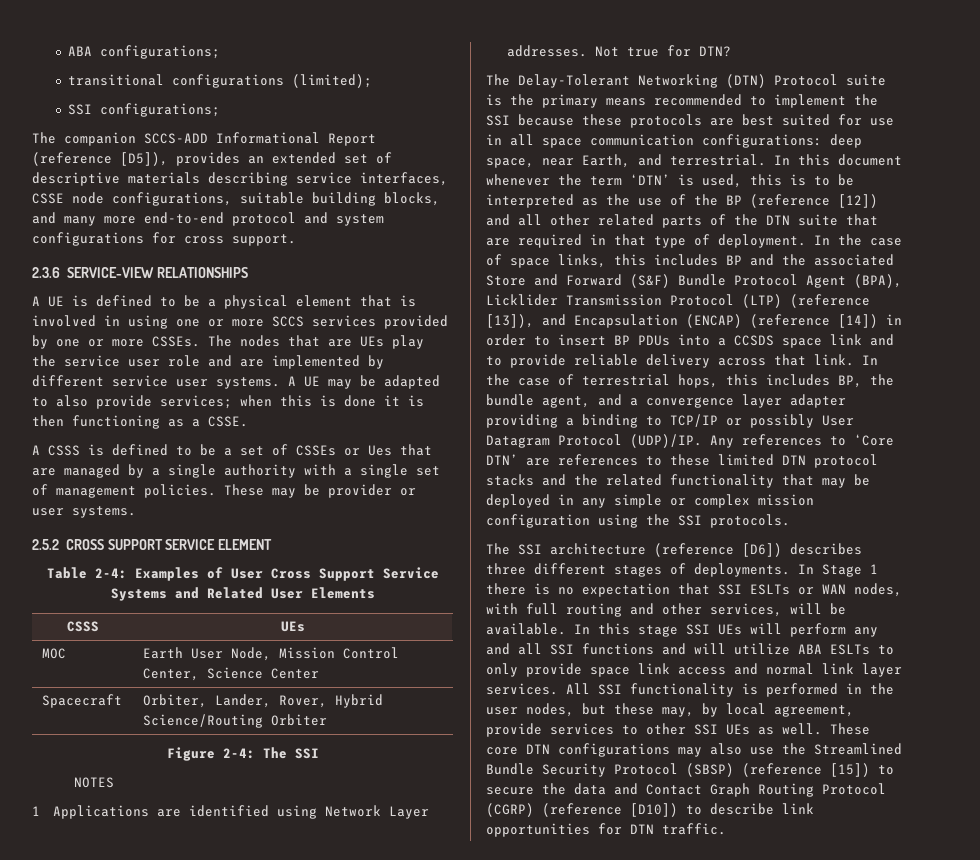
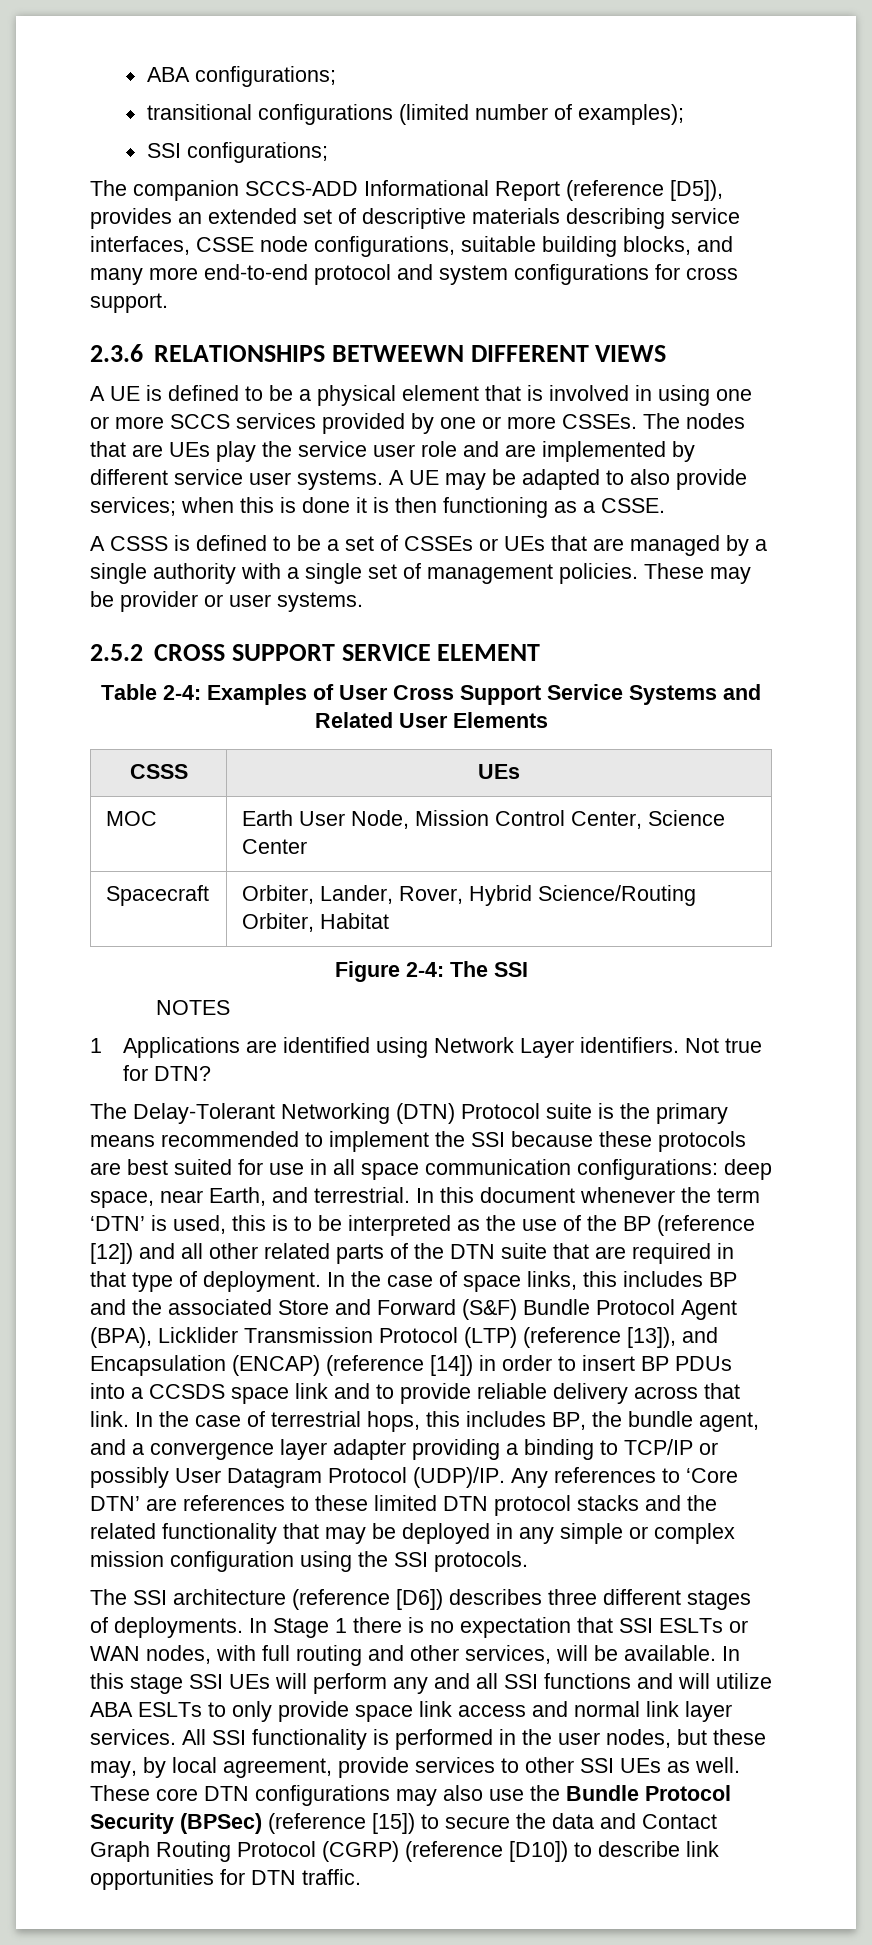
- transitional configurations (limited);
+ transitional configurations (limited number of examples);
- 2.3.6 SERVICE-VIEW RELATIONSHIPS
+ 2.3.6 RELATIONSHIPS BETWEEWN DIFFERENT VIEWS
- A CSSS is defined to be a set of CSSEs or Ues that are managed by a single authority with a single set of management policies.
+ A CSSS is defined to be a set of CSSEs or UEs that are managed by a single authority with a single set of management policies.
- Spacecraft | Orbiter, Lander, Rover, Hybrid Science/Routing Orbiter
+ Spacecraft | Orbiter, Lander, Rover, Hybrid Science/Routing Orbiter, Habitat
- 1 Applications are identified using Network Layer addresses.
+ 1 Applications are identified using Network Layer identifiers.
- These core DTN configurations may also use the Streamlined Bundle Security Protocol (SBSP) (reference [15]) to secure the data and Contact Graph Routing Protocol (CGRP) (reference [D10]) to describe link opportunities for DTN traffic.
+ These core DTN configurations may also use the Bundle Protocol Security (BPSec) (reference [15]) to secure the data and Contact Graph Routing Protocol (CGRP) (reference [D10]) to describe link opportunities for DTN traffic.

